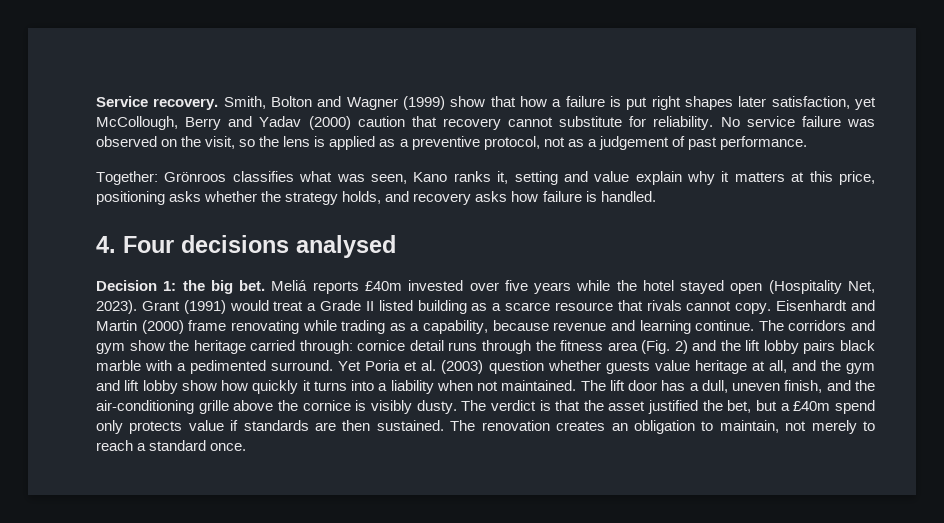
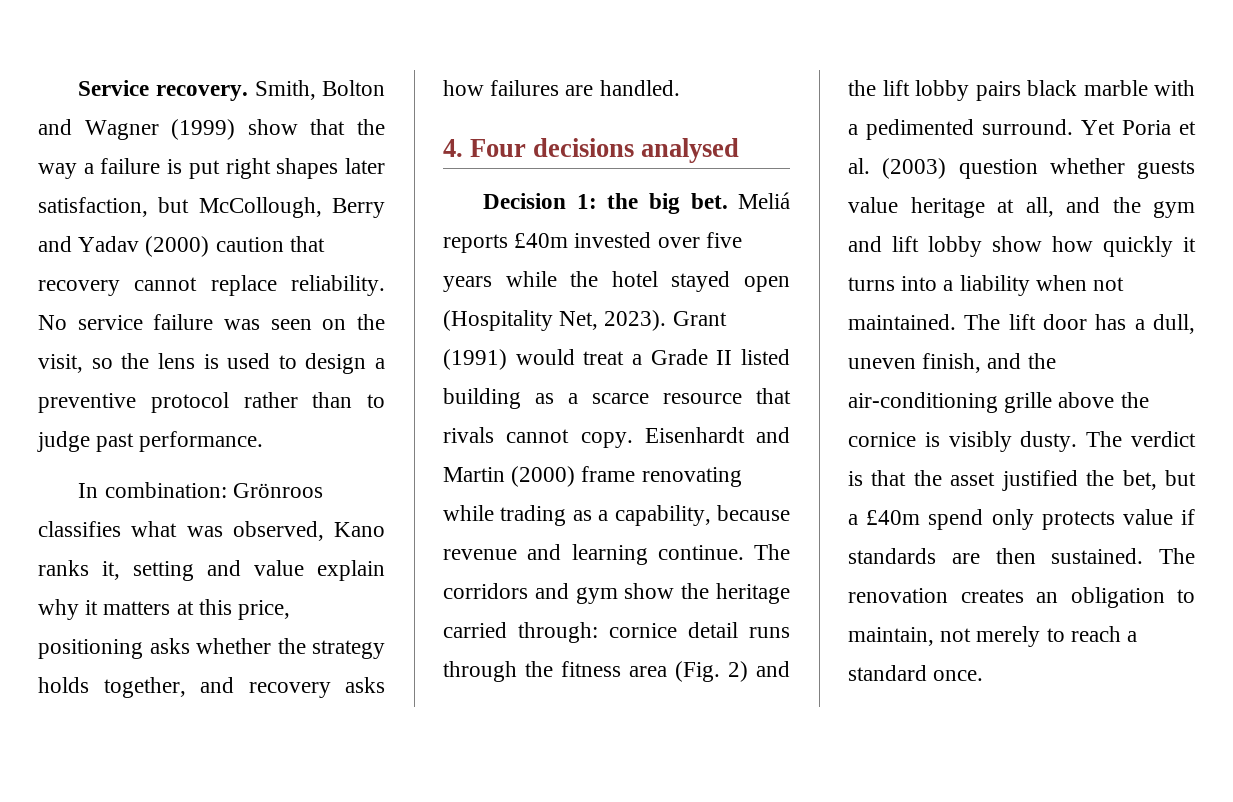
- Smith, Bolton and Wagner (1999) show that how a failure is put right shapes later satisfaction, yet McCollough, Berry and Yadav (2000) caution that recovery cannot substitute for reliability.
+ Smith, Bolton and Wagner (1999) show that the way a failure is put right shapes later satisfaction, but McCollough, Berry and Yadav (2000) caution that recovery cannot replace reliability.
- No service failure was observed on the visit, so the lens is applied as a preventive protocol, not as a judgement of past performance.
+ No service failure was seen on the visit, so the lens is used to design a preventive protocol rather than to judge past performance.
- Together: Grönroos classifies what was seen, Kano ranks it, setting and value explain why it matters at this price, positioning asks whether the strategy holds, and recovery asks how failure is handled.
+ In combination: Grönroos classifies what was observed, Kano ranks it, setting and value explain why it matters at this price, positioning asks whether the strategy holds together, and recovery asks how failures are handled.

